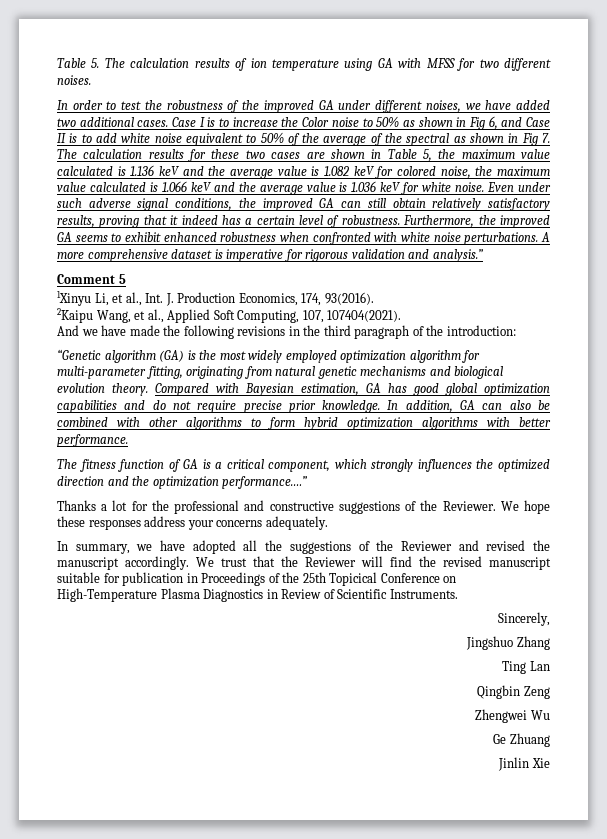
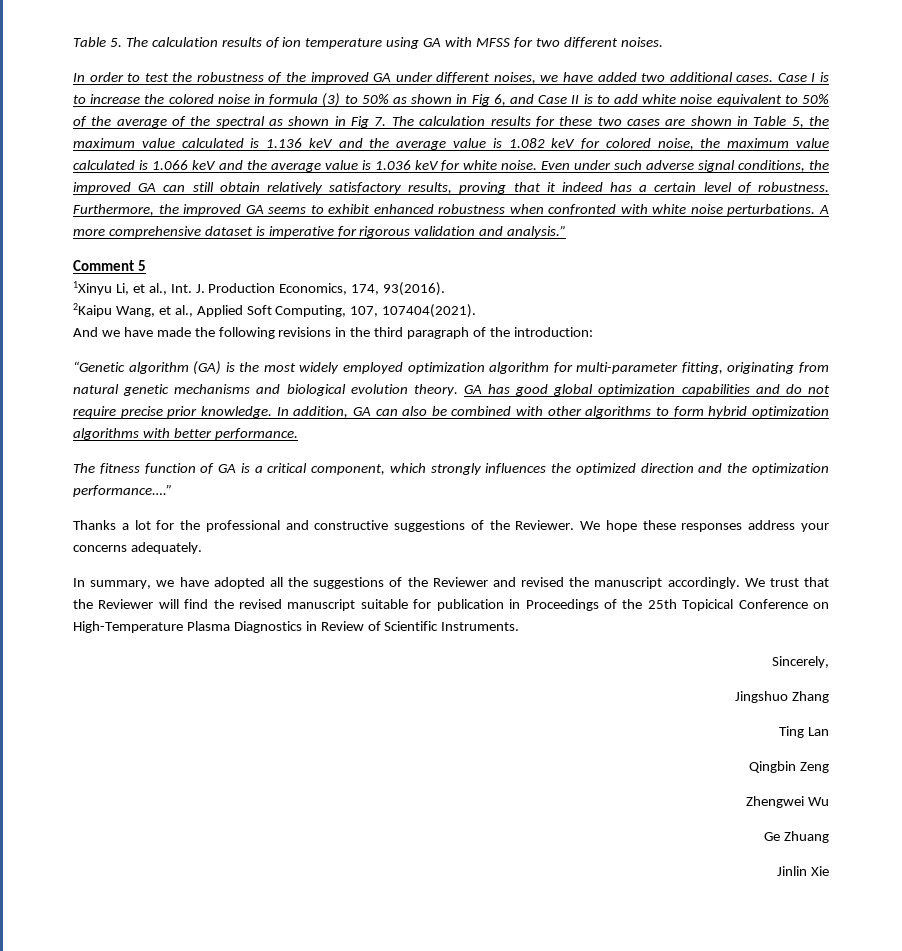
- Case I is to increase the Color noise to 50% as shown in Fig 6, and Case II is to add white noise equivalent to 50% of the average of the spectral as shown in Fig 7. The calculation results for these two cases are shown in Table 5, the maximum value calculated is 1.136 keV and the average value is 1.082 keV for colored noise, the maximum value calculated is 1.066 keV and the average value is 1.036 keV for white noise.
+ Case I is to increase the colored noise in formula (3) to 50% as shown in Fig 6, and Case II is to add white noise equivalent to 50% of the average of the spectral as shown in Fig 7. The calculation results for these two cases are shown in Table 5, the maximum value calculated is 1.136 keV and the average value is 1.082 keV for colored noise, the maximum value calculated is 1.066 keV and the average value is 1.036 keV for white noise.
- Compared with Bayesian estimation, GA has good global optimization capabilities and do not require precise prior knowledge.
+ GA has good global optimization capabilities and do not require precise prior knowledge.

